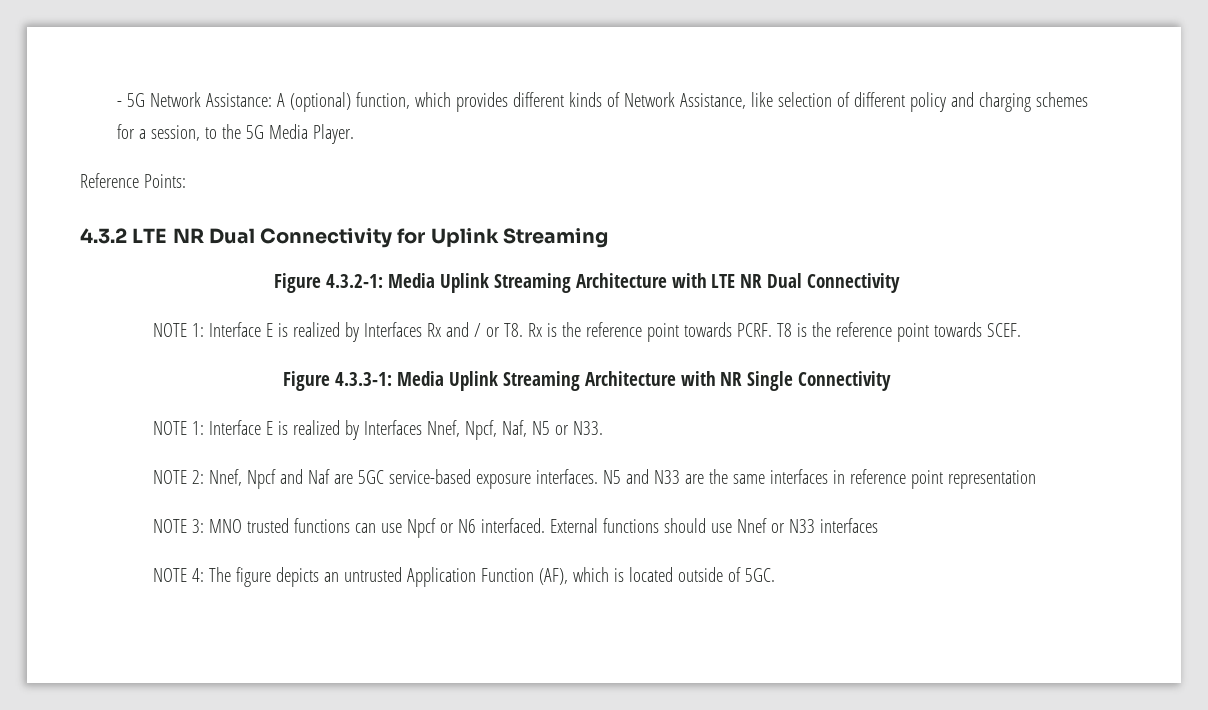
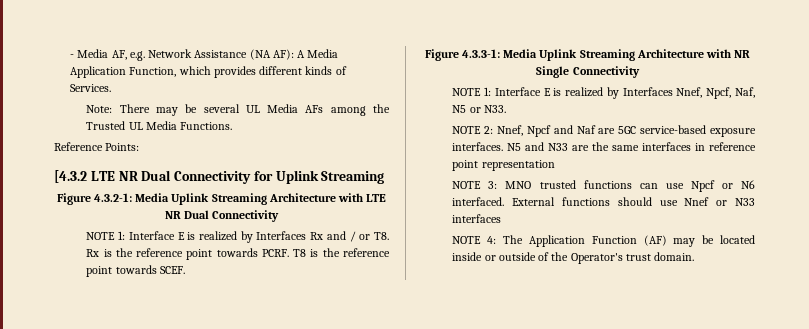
- - 5G Network Assistance: A (optional) function, which provides different kinds of Network Assistance, like selection of different policy and charging schemes for a session, to the 5G Media Player.
+ - Media AF, e.g. Network Assistance (NA AF): A Media Application Function, which provides different kinds of Services.
+ Note: There may be several UL Media AFs among the Trusted UL Media Functions.
- 4.3.2 LTE NR Dual Connectivity for Uplink Streaming
+ [4.3.2 LTE NR Dual Connectivity for Uplink Streaming
- NOTE 4: The figure depicts an untrusted Application Function (AF), which is located outside of 5GC.
+ NOTE 4: The Application Function (AF) may be located inside or outside of the Operator's trust domain.

